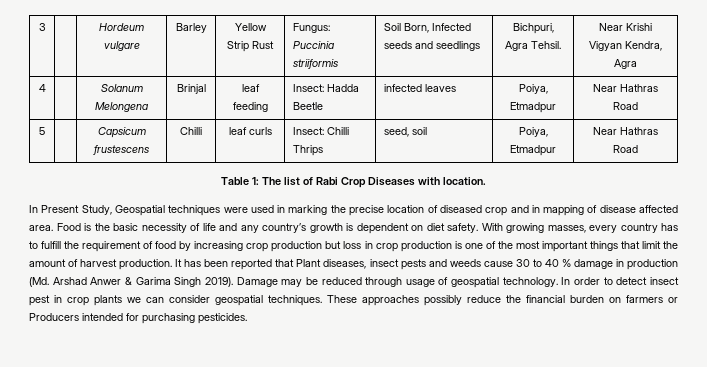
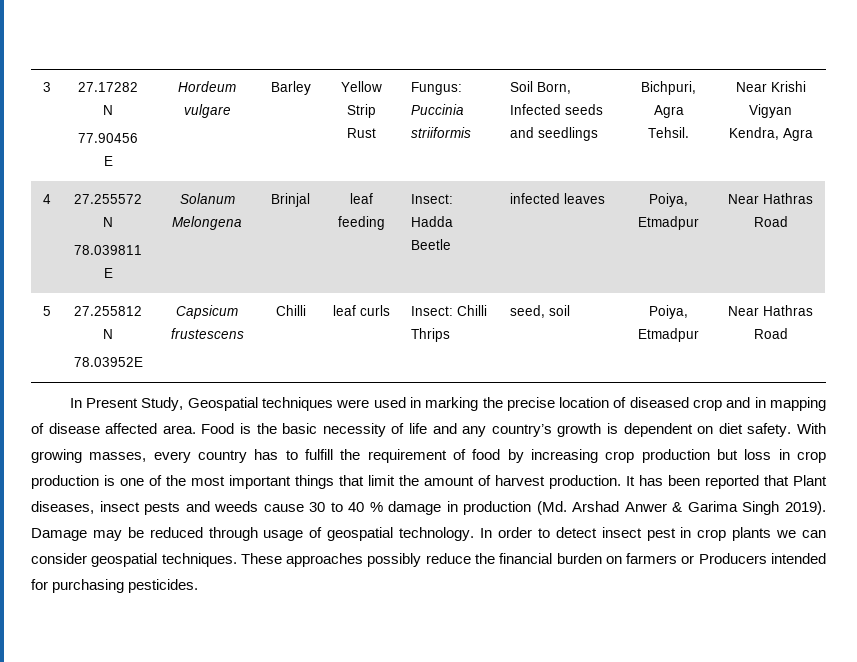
- 3 | | Hordeum vulgare | Barley | Yellow Strip Rust | Fungus: Puccinia striiformis | Soil Born, Infected seeds and seedlings | Bichpuri, Agra Tehsil. | Near Krishi Vigyan Kendra, Agra
+ 3 | 27.17282 N
+ 77.90456 E | Hordeum vulgare | Barley | Yellow Strip Rust | Fungus: Puccinia striiformis | Soil Born, Infected seeds and seedlings | Bichpuri, Agra Tehsil. | Near Krishi Vigyan Kendra, Agra
- 4 | | Solanum Melongena | Brinjal | leaf feeding | Insect: Hadda Beetle | infected leaves | Poiya, Etmadpur | Near Hathras Road
+ 4 | 27.255572 N
+ 78.039811 E | Solanum Melongena | Brinjal | leaf feeding | Insect: Hadda Beetle | infected leaves | Poiya, Etmadpur | Near Hathras Road
- 5 | | Capsicum frustescens | Chilli | leaf curls | Insect: Chilli Thrips | seed, soil | Poiya, Etmadpur | Near Hathras Road
+ 5 | 27.255812 N
+ 78.03952E | Capsicum frustescens | Chilli | leaf curls | Insect: Chilli Thrips | seed, soil | Poiya, Etmadpur | Near Hathras Road
- Table 1: The list of Rabi Crop Diseases with location.

